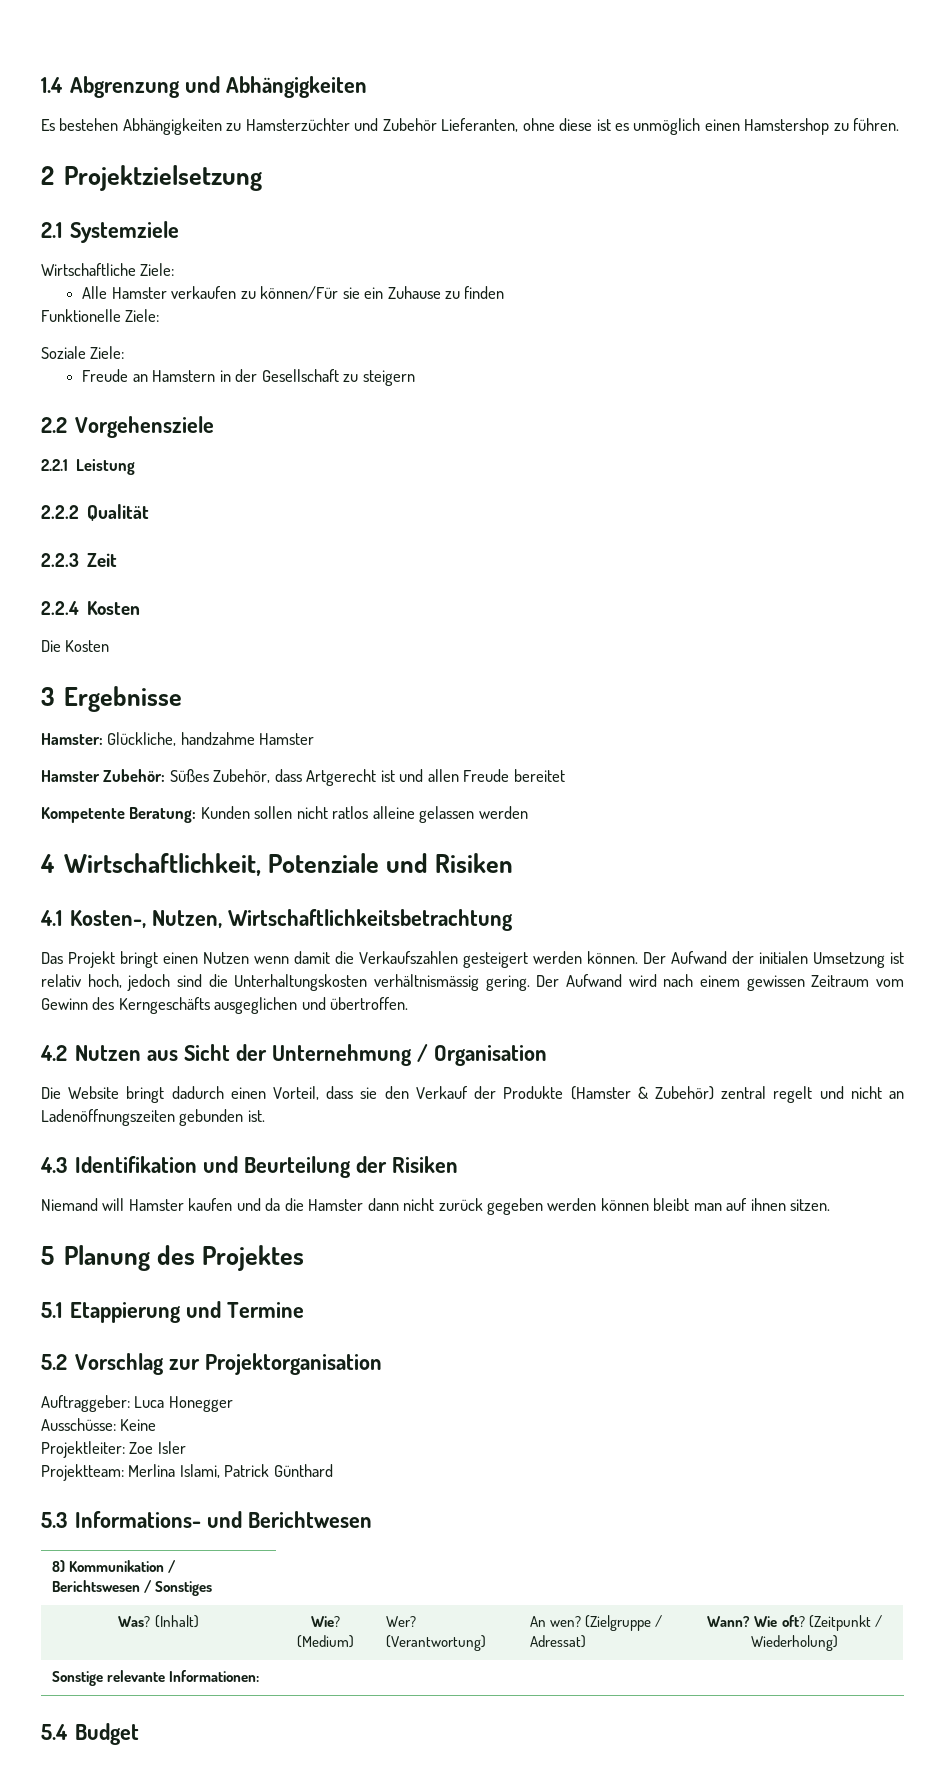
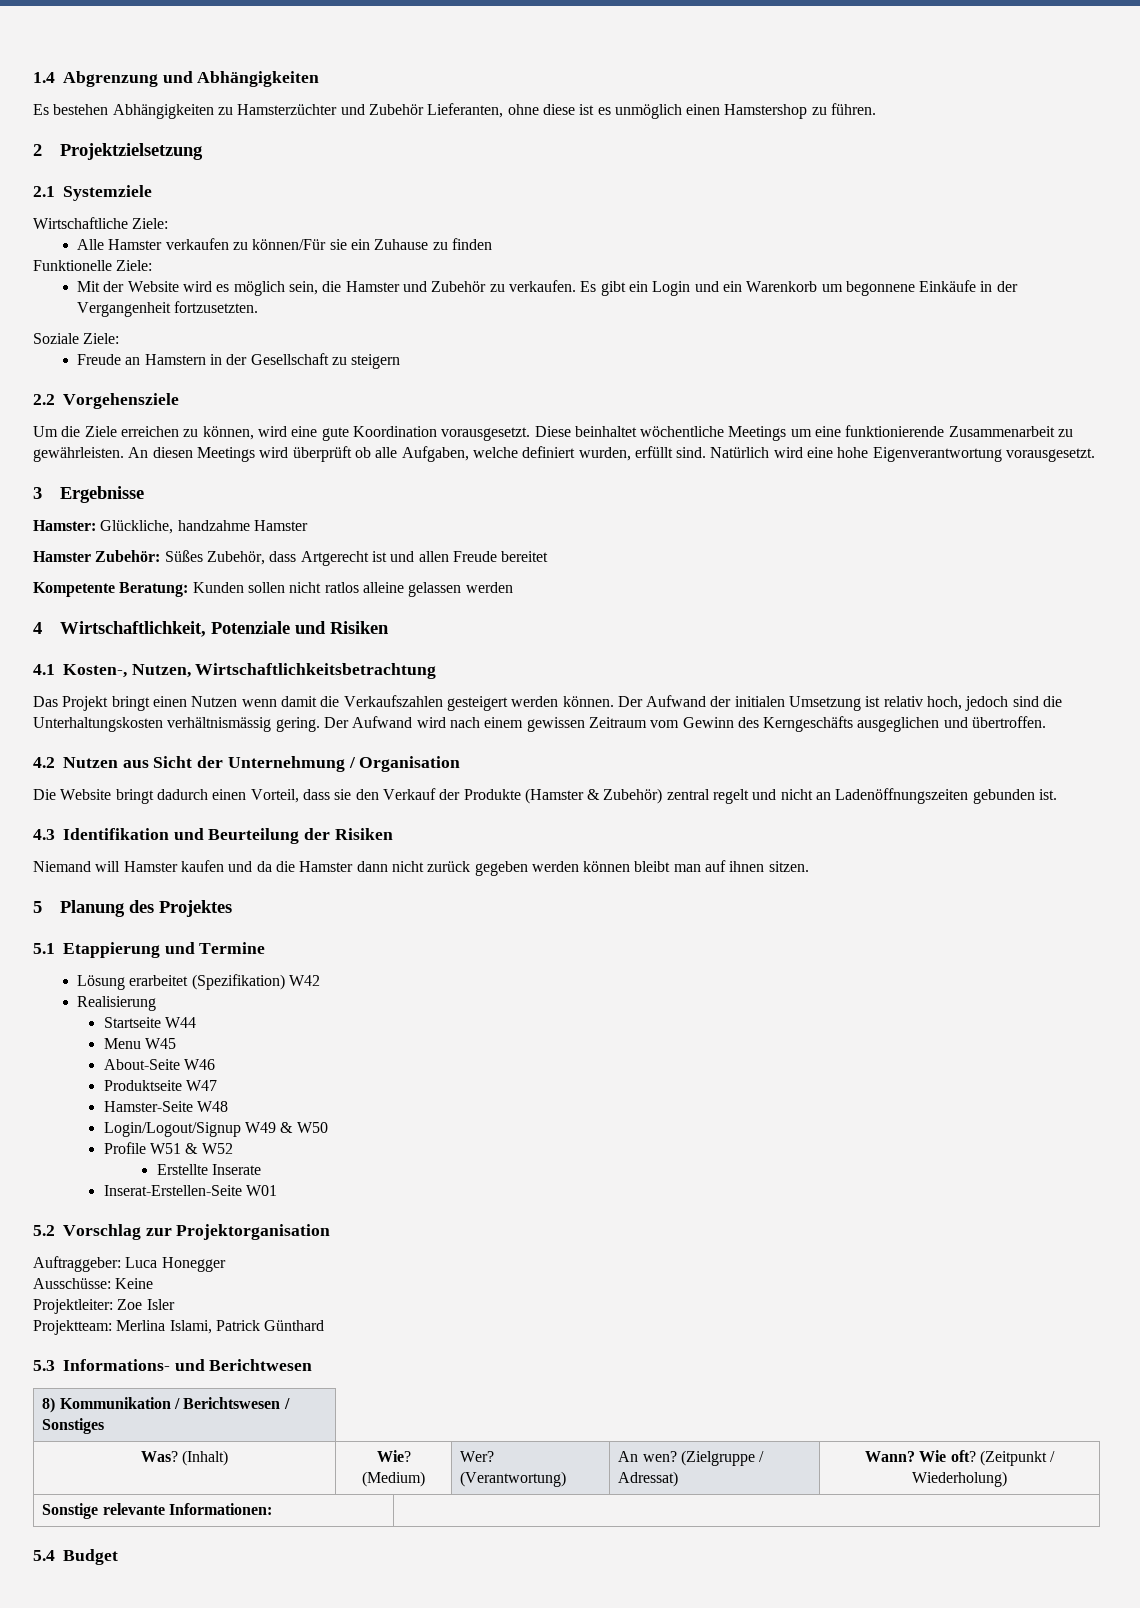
+ Mit der Website wird es möglich sein, die Hamster und Zubehör zu verkaufen. Es gibt ein Login und ein Warenkorb um begonnene Einkäufe in der Vergangenheit fortzusetzten.
- 2.2.1 Leistung
- 2.2.2 Qualität
- 2.2.3 Zeit
- 2.2.4 Kosten
- Die Kosten
+ Um die Ziele erreichen zu können, wird eine gute Koordination vorausgesetzt. Diese beinhaltet wöchentliche Meetings um eine funktionierende Zusammenarbeit zu gewährleisten. An diesen Meetings wird überprüft ob alle Aufgaben, welche definiert wurden, erfüllt sind. Natürlich wird eine hohe Eigenverantwortung vorausgesetzt.
+ Lösung erarbeitet (Spezifikation) W42
+ Realisierung
+ Startseite W44
+ Menu W45
+ About-Seite W46
+ Produktseite W47
+ Hamster-Seite W48
+ Login/Logout/Signup W49 & W50
+ Profile W51 & W52
+ Erstellte Inserate
+ Inserat-Erstellen-Seite W01

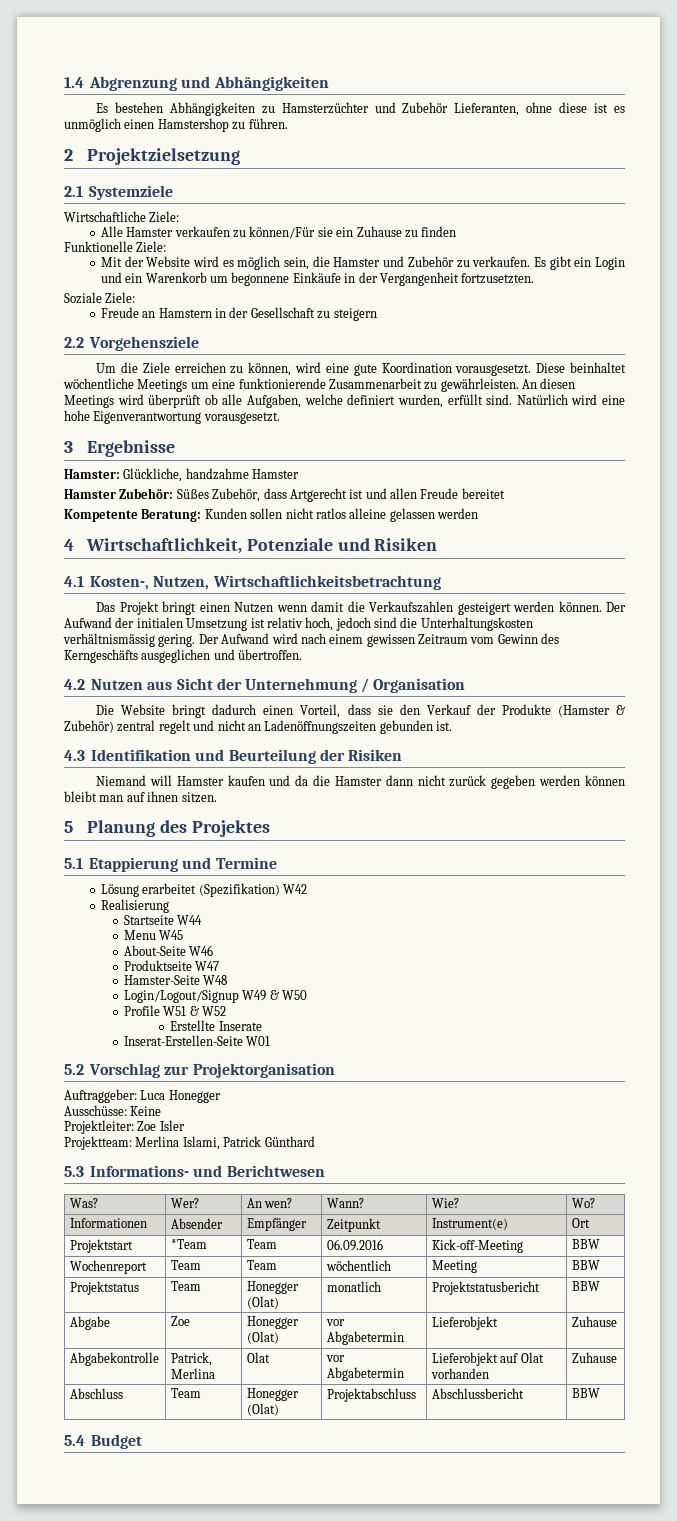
- 8) Kommunikation / Berichtswesen / Sonstiges
- Was? (Inhalt) | Wie? (Medium) | Wer? (Verantwortung) | An wen? (Zielgruppe / Adressat) | Wann? Wie oft? (Zeitpunkt / Wiederholung)
- Sonstige relevante Informationen: |
+ Was? | Wer? | An wen? | Wann? | Wie? | Wo?
+ Informationen | Absender | Empfänger | Zeitpunkt | Instrument(e) | Ort
+ Projektstart | *Team | Team | 06.09.2016 | Kick-off-Meeting | BBW
+ Wochenreport | Team | Team | wöchentlich | Meeting | BBW
+ Projektstatus | Team | Honegger (Olat) | monatlich | Projektstatusbericht | BBW
+ Abgabe | Zoe | Honegger (Olat) | vor Abgabetermin | Lieferobjekt | Zuhause
+ Abgabekontrolle | Patrick, Merlina | Olat | vor Abgabetermin | Lieferobjekt auf Olat vorhanden | Zuhause
+ Abschluss | Team | Honegger (Olat) | Projektabschluss | Abschlussbericht | BBW

